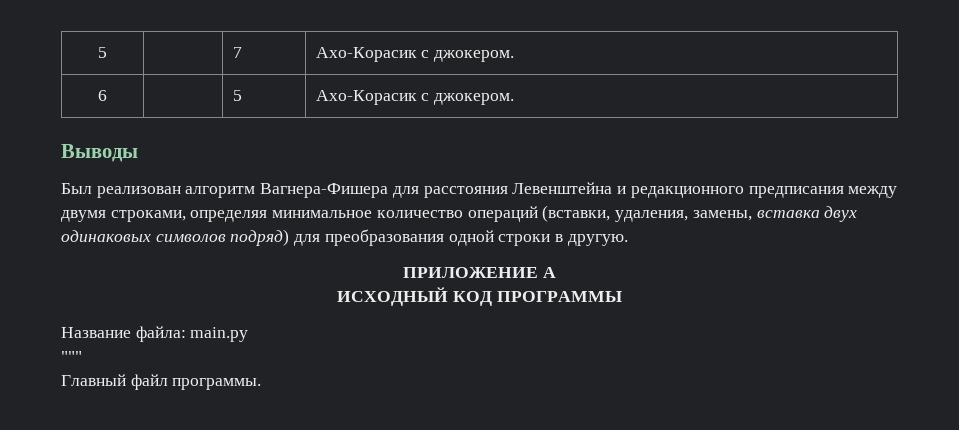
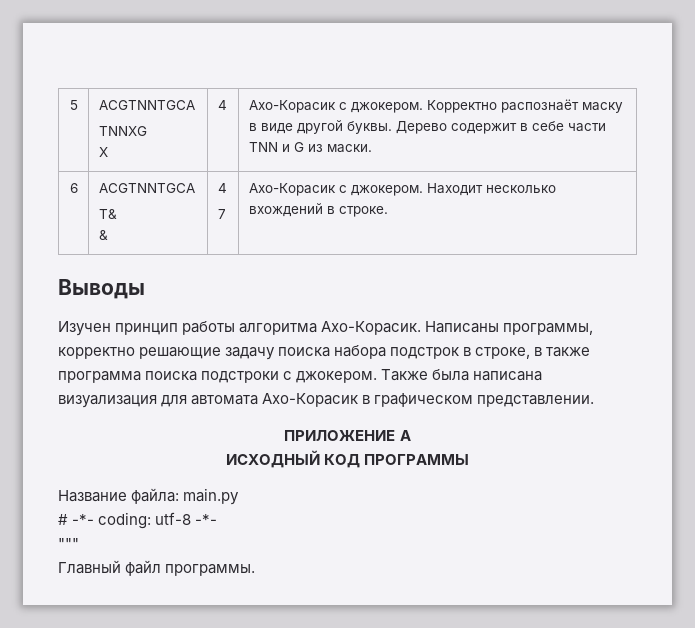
- 5 | | 7 | Ахо-Корасик с джокером.
- 6 | | 5 | Ахо-Корасик с джокером.
+ 5 | ACGTNNTGCA
+ TNNXG
+ X | 4 | Ахо-Корасик с джокером. Корректно распознаёт маску в виде другой буквы. Дерево содержит в себе части TNN и G из маски.
+ 6 | ACGTNNTGCA
+ T&
+ & | 4
+ 7 | Ахо-Корасик с джокером. Находит несколько вхождений в строке.
  Выводы
- Был реализован алгоритм Вагнера-Фишера для расстояния Левенштейна и редакционного предписания между двумя строками, определяя минимальное количество операций (вставки, удаления, замены, вставка двух одинаковых символов подряд) для преобразования одной строки в другую.
+ Изучен принцип работы алгоритма Ахо-Корасик. Написаны программы, корректно решающие задачу поиска набора подстрок в строке, в также программа поиска подстроки с джокером. Также была написана визуализация для автомата Ахо-Корасик в графическом представлении.
+ # -*- coding: utf-8 -*-

